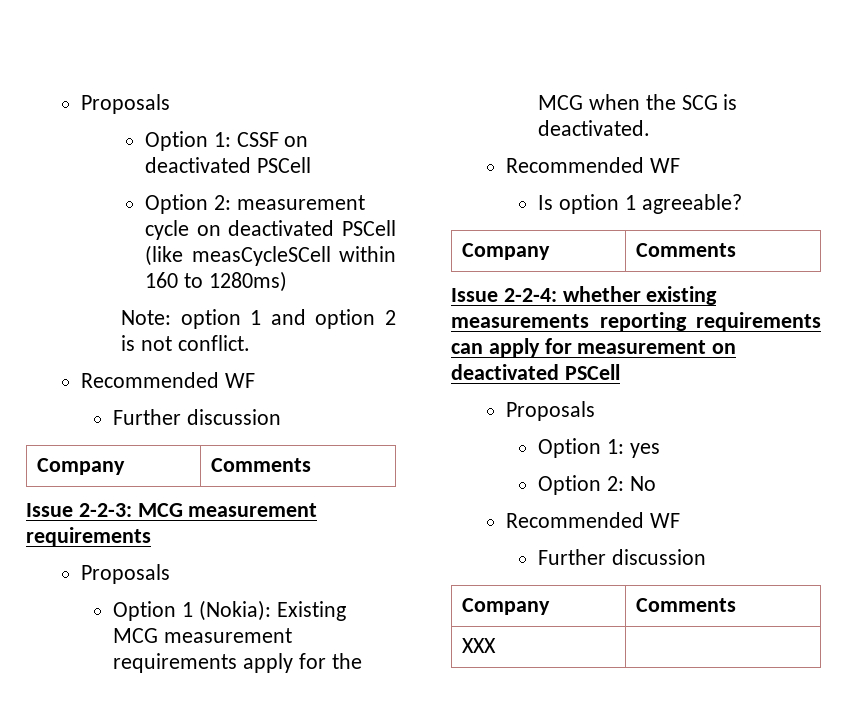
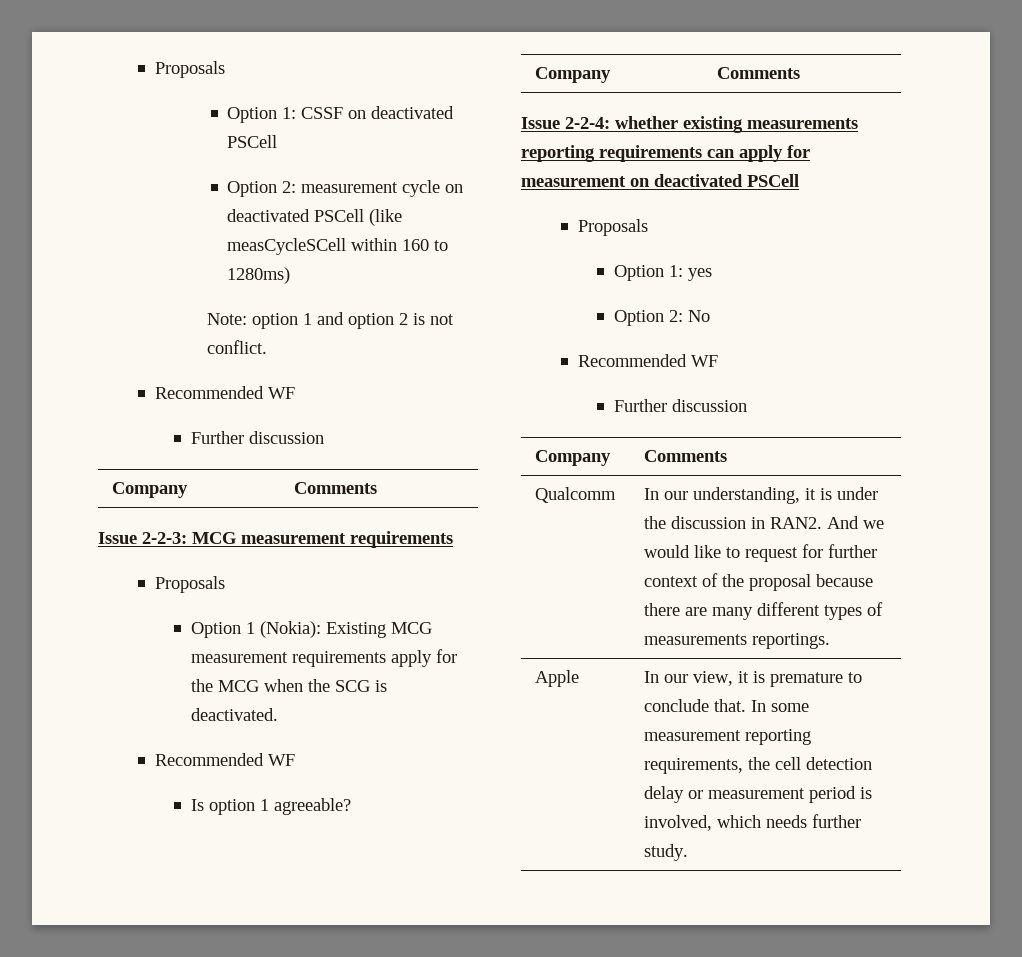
- XXX |
+ Qualcomm | In our understanding, it is under the discussion in RAN2. And we would like to request for further context of the proposal because there are many different types of measurements reportings.
+ Apple | In our view, it is premature to conclude that. In some measurement reporting requirements, the cell detection delay or measurement period is involved, which needs further study.

